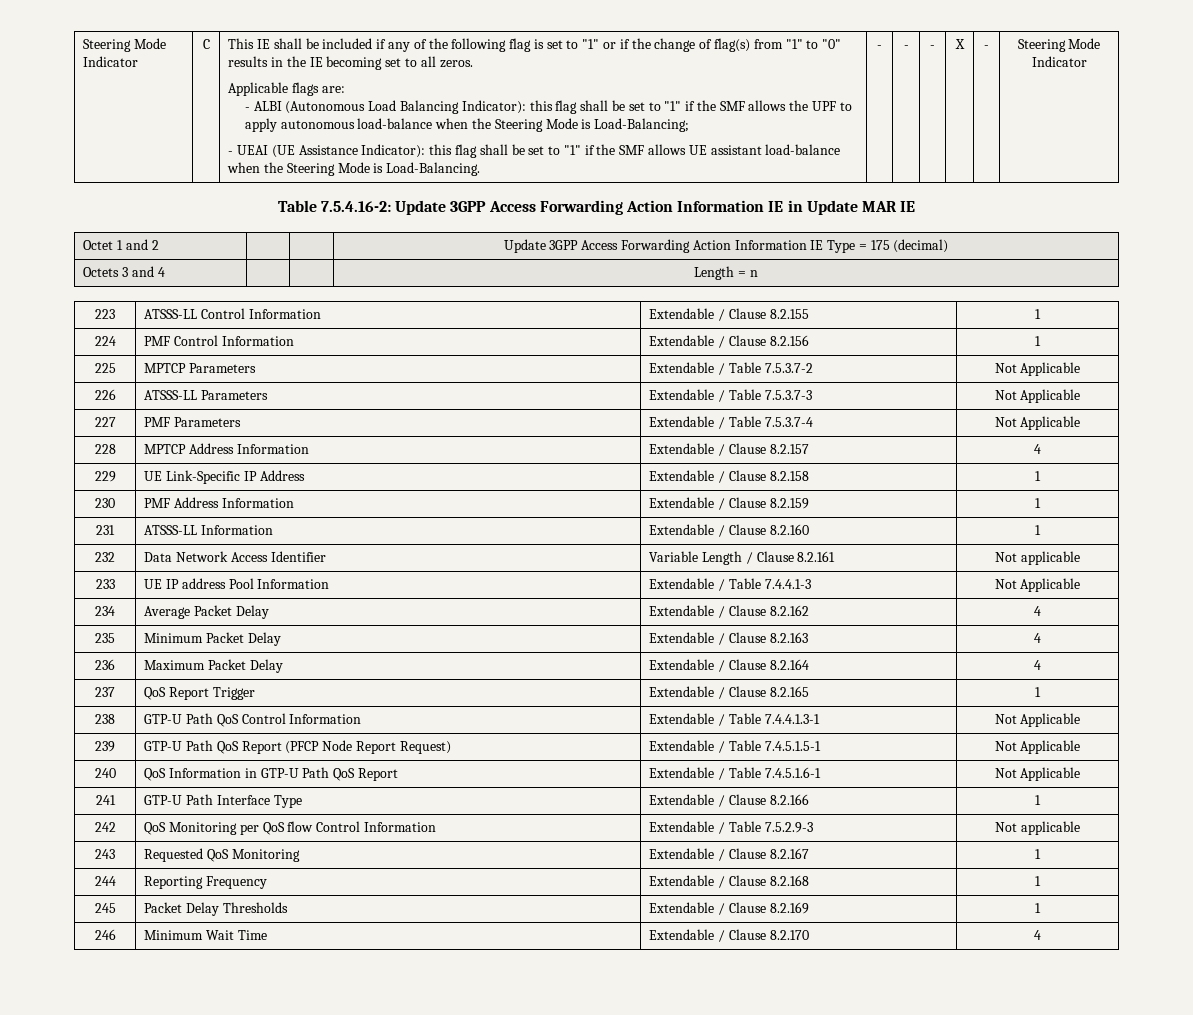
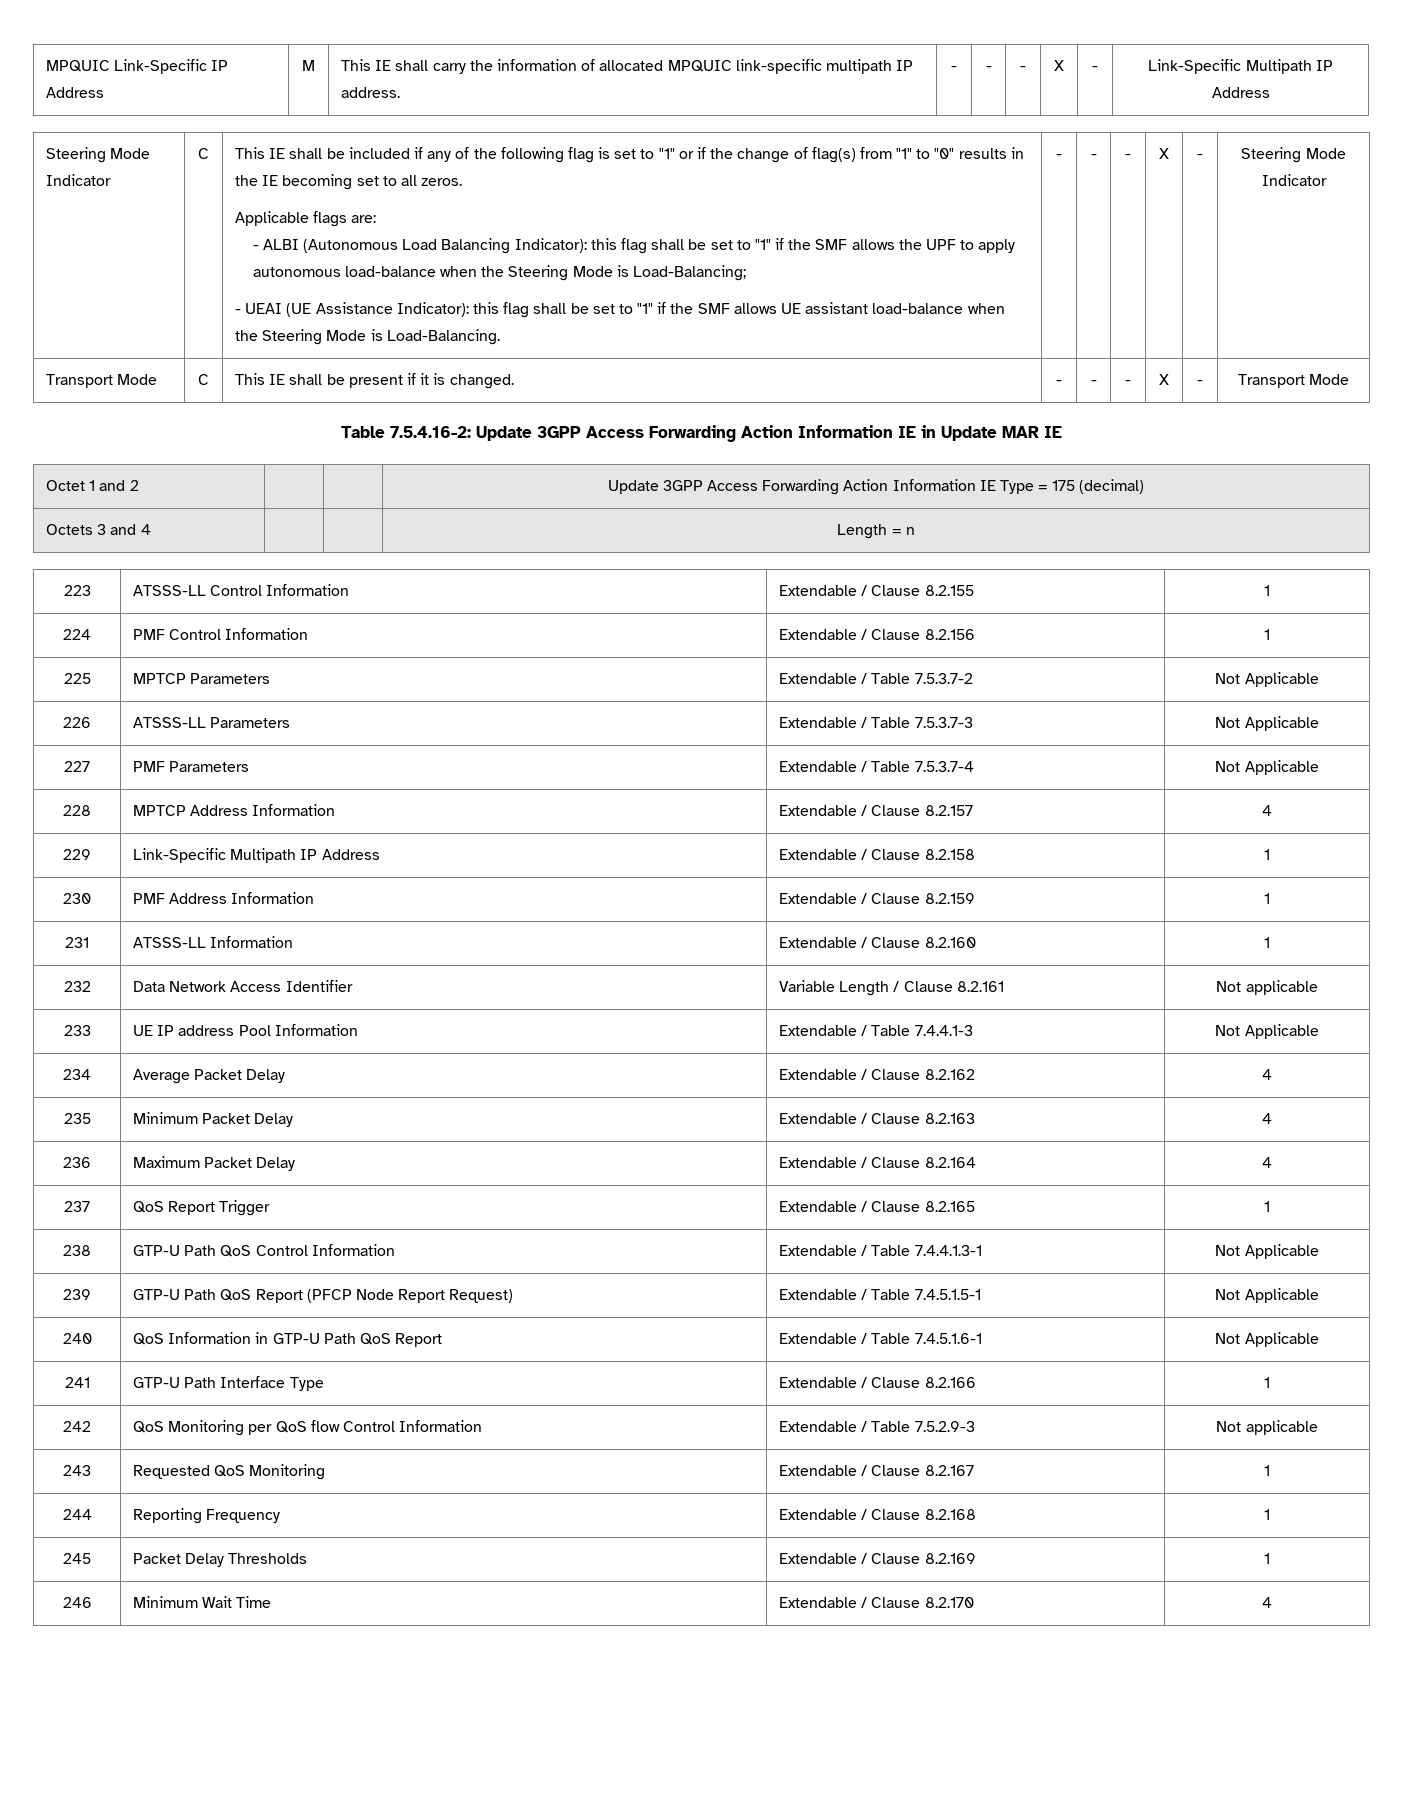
+ MPQUIC Link-Specific IP Address | M | This IE shall carry the information of allocated MPQUIC link-specific multipath IP address. | - | - | - | X | - | Link-Specific Multipath IP Address
+ Transport Mode | C | This IE shall be present if it is changed. | - | - | - | X | - | Transport Mode
- 229 | UE Link-Specific IP Address | Extendable / Clause 8.2.158 | 1
+ 229 | Link-Specific Multipath IP Address | Extendable / Clause 8.2.158 | 1

